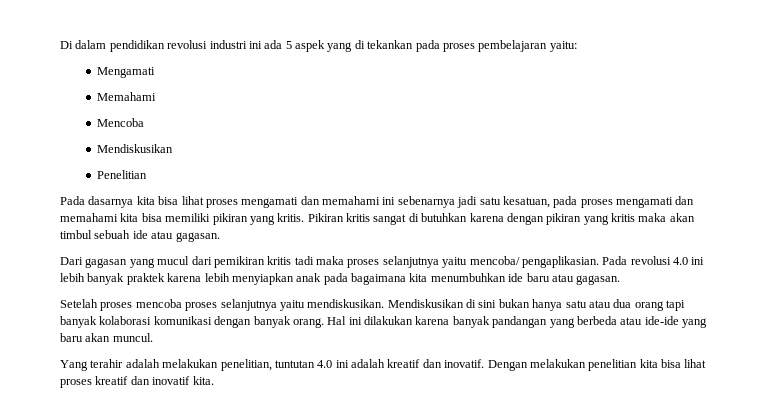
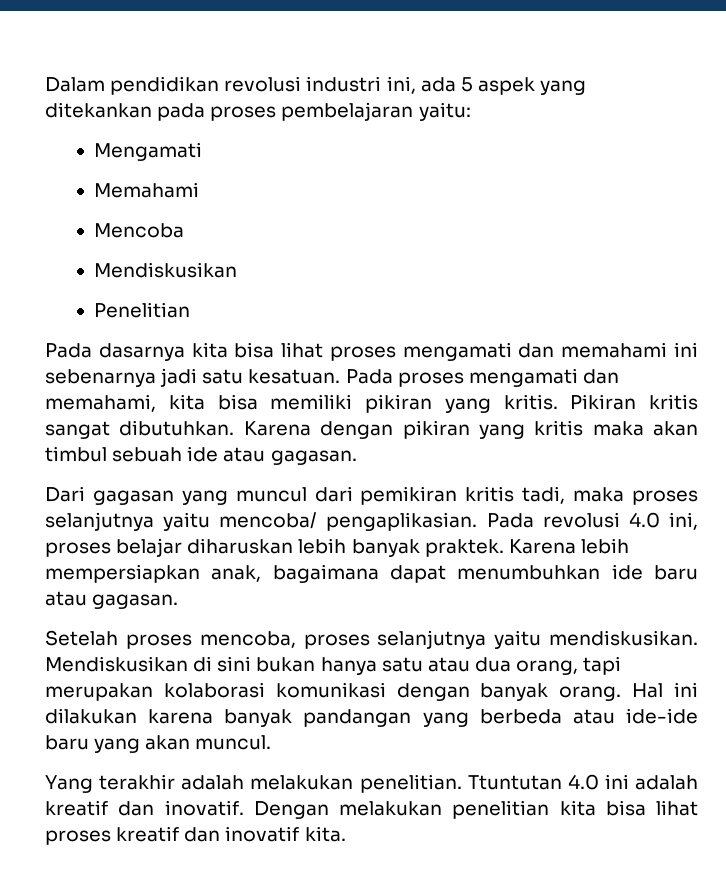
- Di dalam pendidikan revolusi industri ini ada 5 aspek yang di tekankan pada proses pembelajaran yaitu:
+ Dalam pendidikan revolusi industri ini, ada 5 aspek yang ditekankan pada proses pembelajaran yaitu:
- Pada dasarnya kita bisa lihat proses mengamati dan memahami ini sebenarnya jadi satu kesatuan, pada proses mengamati dan memahami kita bisa memiliki pikiran yang kritis.
+ Pada dasarnya kita bisa lihat proses mengamati dan memahami ini sebenarnya jadi satu kesatuan. Pada proses mengamati dan memahami, kita bisa memiliki pikiran yang kritis.
- Pikiran kritis sangat di butuhkan karena dengan pikiran yang kritis maka akan timbul sebuah ide atau gagasan.
+ Pikiran kritis sangat dibutuhkan. Karena dengan pikiran yang kritis maka akan timbul sebuah ide atau gagasan.
- Dari gagasan yang mucul dari pemikiran kritis tadi maka proses selanjutnya yaitu mencoba/ pengaplikasian.
+ Dari gagasan yang muncul dari pemikiran kritis tadi, maka proses selanjutnya yaitu mencoba/ pengaplikasian.
- Pada revolusi 4.0 ini lebih banyak praktek karena lebih menyiapkan anak pada bagaimana kita menumbuhkan ide baru atau gagasan.
+ Pada revolusi 4.0 ini, proses belajar diharuskan lebih banyak praktek. Karena lebih mempersiapkan anak, bagaimana dapat menumbuhkan ide baru atau gagasan.
- Setelah proses mencoba proses selanjutnya yaitu mendiskusikan.
+ Setelah proses mencoba, proses selanjutnya yaitu mendiskusikan.
- Mendiskusikan di sini bukan hanya satu atau dua orang tapi banyak kolaborasi komunikasi dengan banyak orang.
+ Mendiskusikan di sini bukan hanya satu atau dua orang, tapi merupakan kolaborasi komunikasi dengan banyak orang.
- Hal ini dilakukan karena banyak pandangan yang berbeda atau ide-ide yang baru akan muncul.
+ Hal ini dilakukan karena banyak pandangan yang berbeda atau ide-ide baru yang akan muncul.
- Yang terahir adalah melakukan penelitian, tuntutan 4.0 ini adalah kreatif dan inovatif.
+ Yang terakhir adalah melakukan penelitian. Ttuntutan 4.0 ini adalah kreatif dan inovatif.

